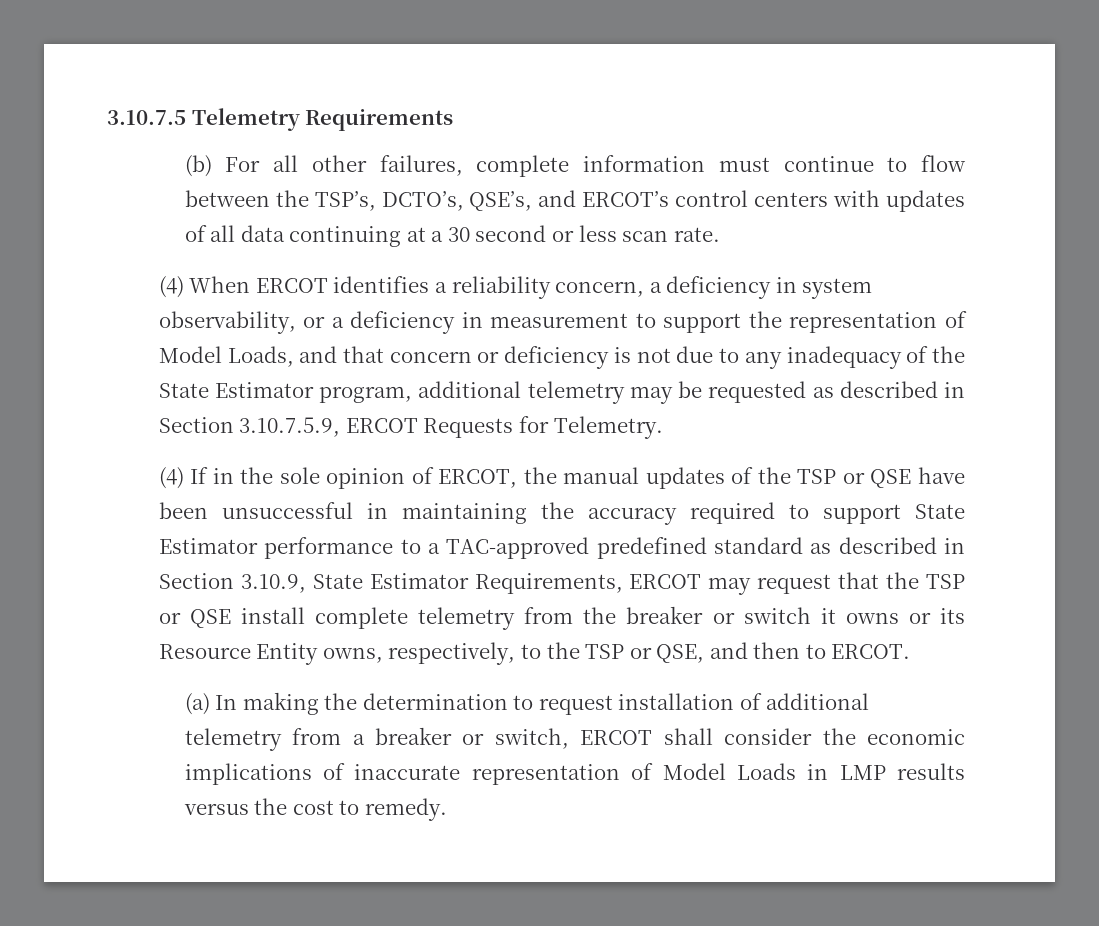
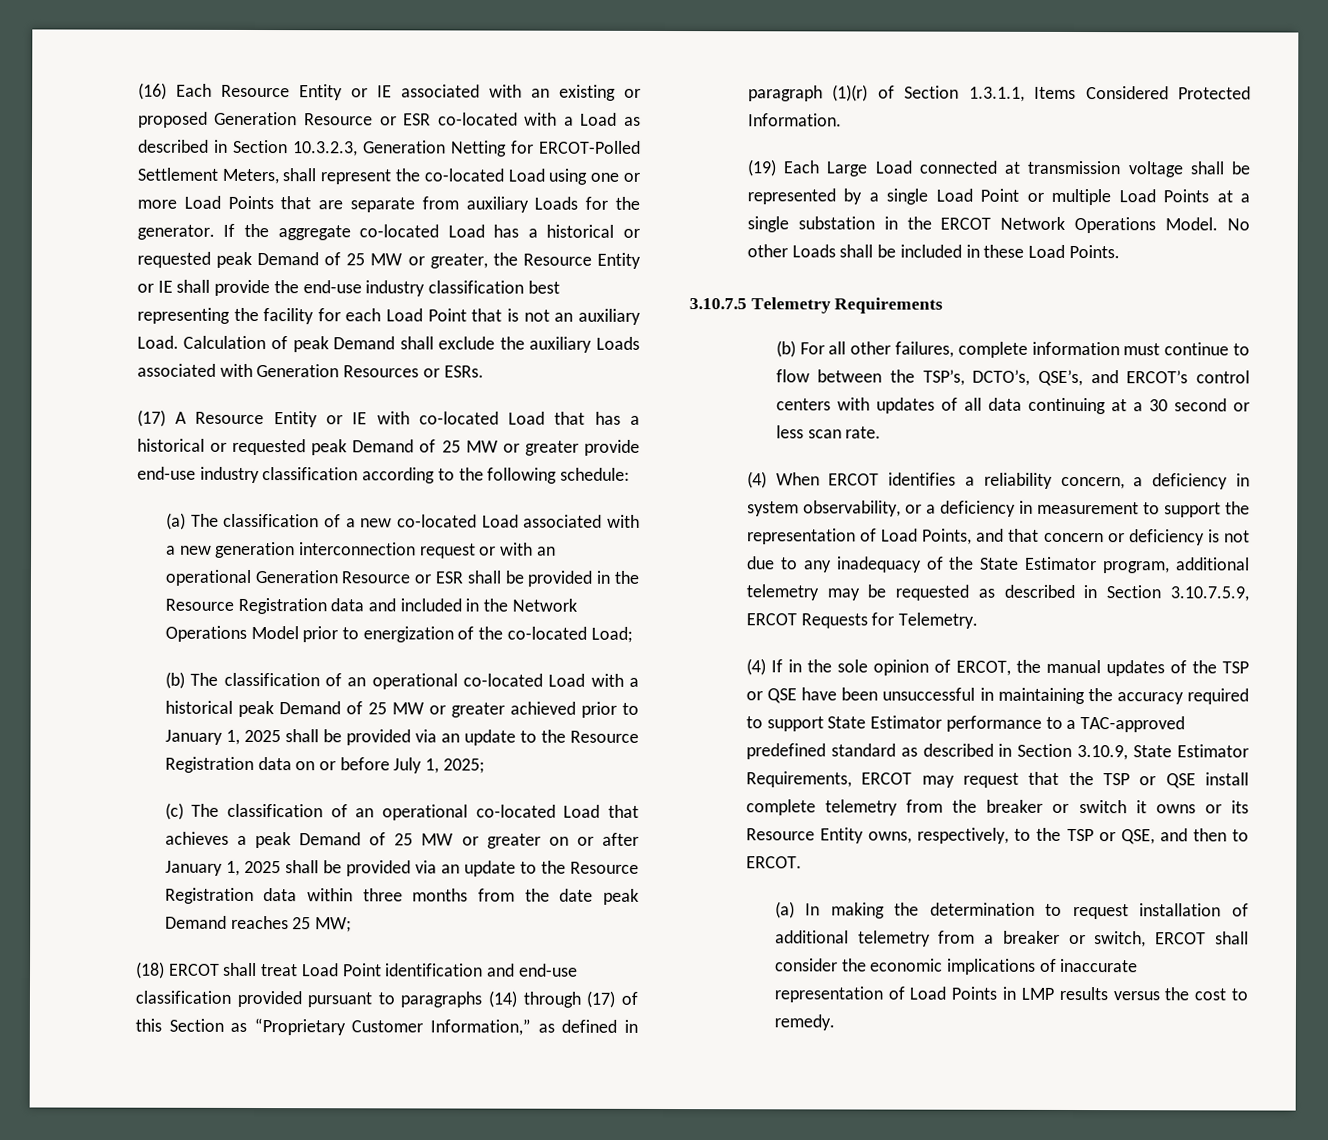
+ (16) Each Resource Entity or IE associated with an existing or proposed Generation Resource or ESR co-located with a Load as described in Section 10.3.2.3, Generation Netting for ERCOT-Polled Settlement Meters, shall represent the co-located Load using one or more Load Points that are separate from auxiliary Loads for the generator. If the aggregate co-located Load has a historical or requested peak Demand of 25 MW or greater, the Resource Entity or IE shall provide the end-use industry classification best representing the facility for each Load Point that is not an auxiliary Load. Calculation of peak Demand shall exclude the auxiliary Loads associated with Generation Resources or ESRs.
+ (17) A Resource Entity or IE with co-located Load that has a historical or requested peak Demand of 25 MW or greater provide end-use industry classification according to the following schedule:
+ (a) The classification of a new co-located Load associated with a new generation interconnection request or with an operational Generation Resource or ESR shall be provided in the Resource Registration data and included in the Network Operations Model prior to energization of the co-located Load;
+ (b) The classification of an operational co-located Load with a historical peak Demand of 25 MW or greater achieved prior to January 1, 2025 shall be provided via an update to the Resource Registration data on or before July 1, 2025;
+ (c) The classification of an operational co-located Load that achieves a peak Demand of 25 MW or greater on or after January 1, 2025 shall be provided via an update to the Resource Registration data within three months from the date peak Demand reaches 25 MW;
+ (18) ERCOT shall treat Load Point identification and end-use classification provided pursuant to paragraphs (14) through (17) of this Section as “Proprietary Customer Information,” as defined in paragraph (1)(r) of Section 1.3.1.1, Items Considered Protected Information.
+ (19) Each Large Load connected at transmission voltage shall be represented by a single Load Point or multiple Load Points at a single substation in the ERCOT Network Operations Model. No other Loads shall be included in these Load Points.
- (4) When ERCOT identifies a reliability concern, a deficiency in system observability, or a deficiency in measurement to support the representation of Model Loads, and that concern or deficiency is not due to any inadequacy of the State Estimator program, additional telemetry may be requested as described in Section 3.10.7.5.9, ERCOT Requests for Telemetry.
+ (4) When ERCOT identifies a reliability concern, a deficiency in system observability, or a deficiency in measurement to support the representation of Load Points, and that concern or deficiency is not due to any inadequacy of the State Estimator program, additional telemetry may be requested as described in Section 3.10.7.5.9, ERCOT Requests for Telemetry.
- (a) In making the determination to request installation of additional telemetry from a breaker or switch, ERCOT shall consider the economic implications of inaccurate representation of Model Loads in LMP results versus the cost to remedy.
+ (a) In making the determination to request installation of additional telemetry from a breaker or switch, ERCOT shall consider the economic implications of inaccurate representation of Load Points in LMP results versus the cost to remedy.

